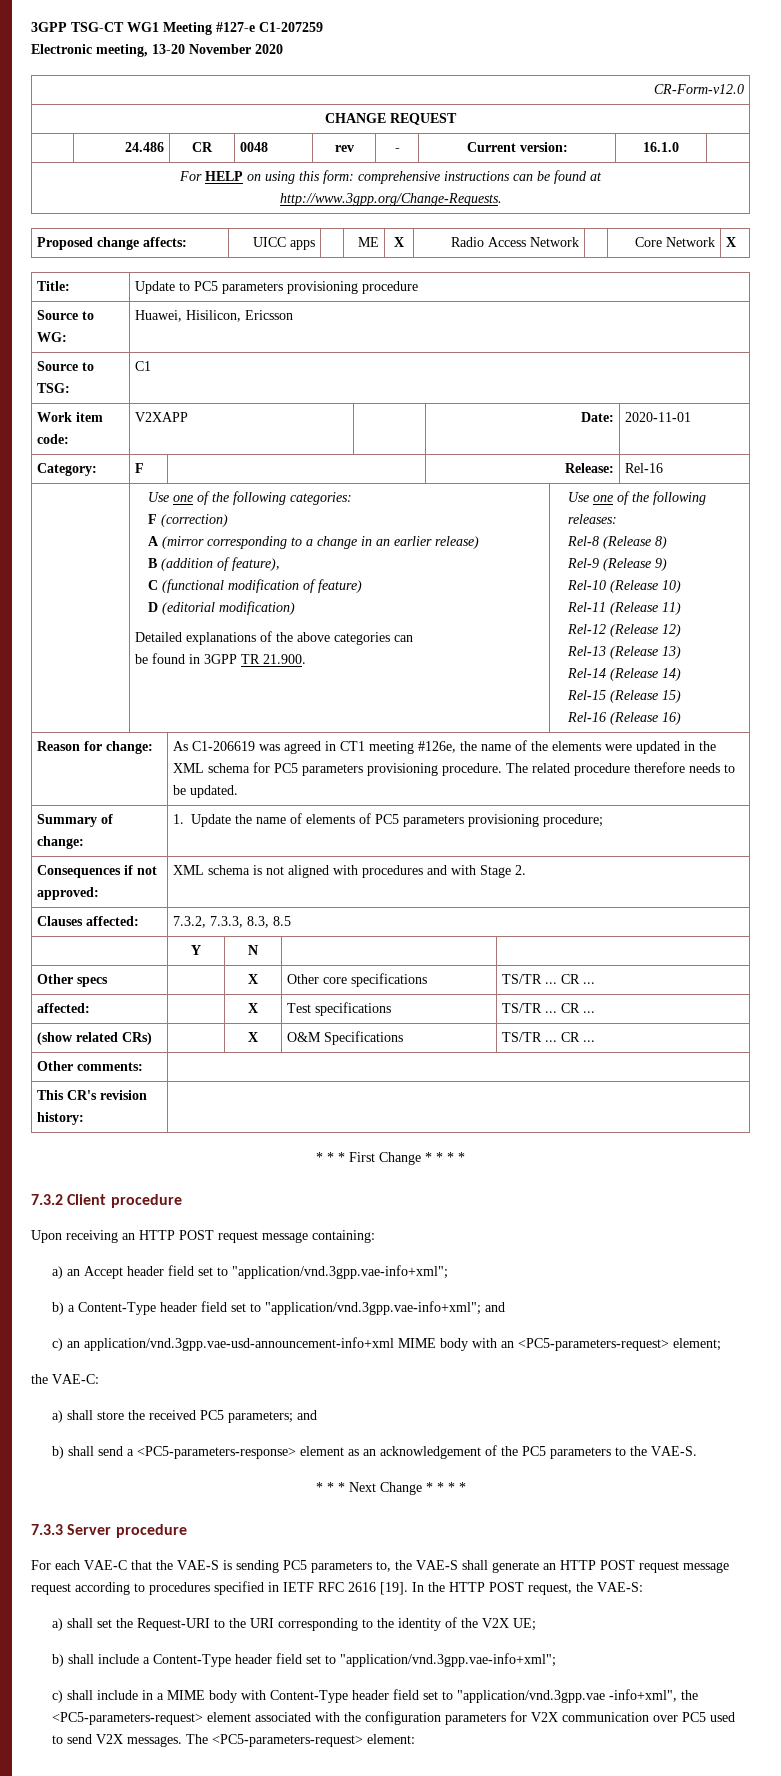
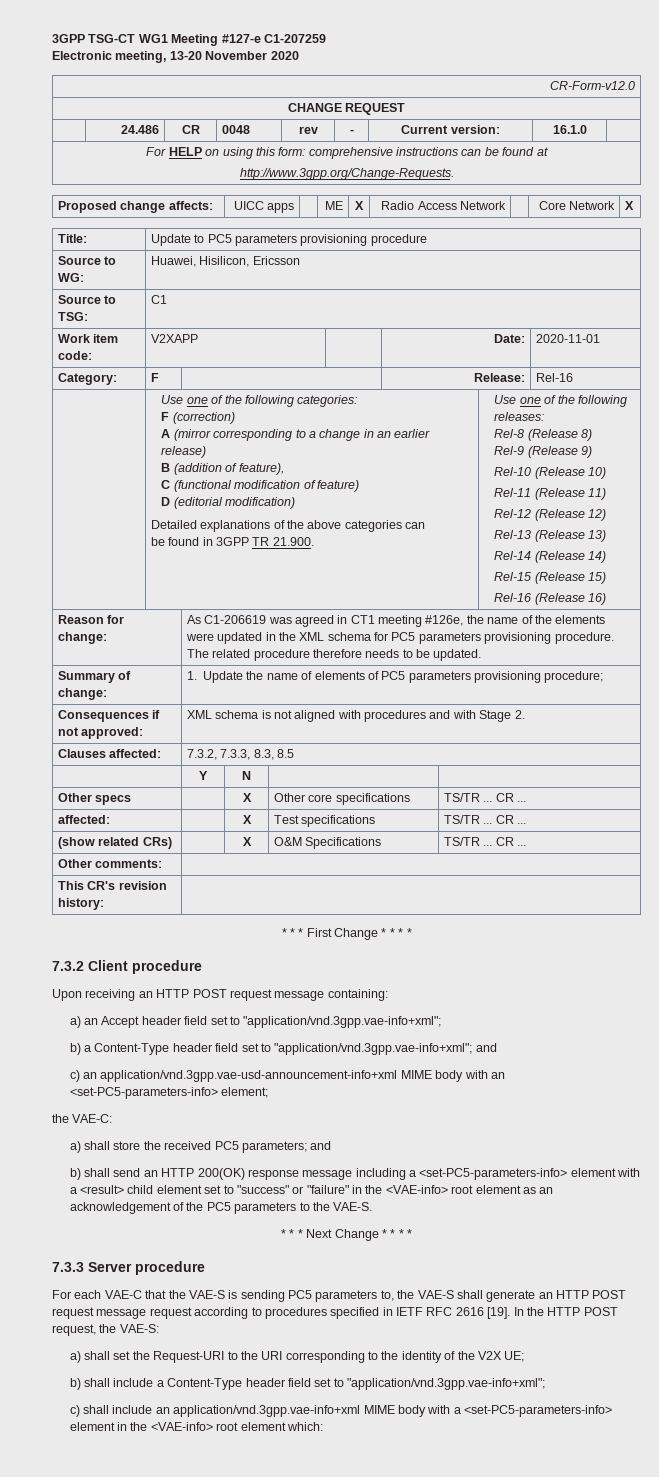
- c) an application/vnd.3gpp.vae-usd-announcement-info+xml MIME body with an <PC5-parameters-request> element;
+ c) an application/vnd.3gpp.vae-usd-announcement-info+xml MIME body with an <set-PC5-parameters-info> element;
- b) shall send a <PC5-parameters-response> element as an acknowledgement of the PC5 parameters to the VAE-S.
+ b) shall send an HTTP 200(OK) response message including a <set-PC5-parameters-info> element with a <result> child element set to "success" or "failure" in the <VAE-info> root element as an acknowledgement of the PC5 parameters to the VAE-S.
- c) shall include in a MIME body with Content-Type header field set to "application/vnd.3gpp.vae -info+xml", the <PC5-parameters-request> element associated with the configuration parameters for V2X communication over PC5 used to send V2X messages. The <PC5-parameters-request> element:
+ c) shall include an application/vnd.3gpp.vae-info+xml MIME body with a <set-PC5-parameters-info> element in the <VAE-info> root element which:

